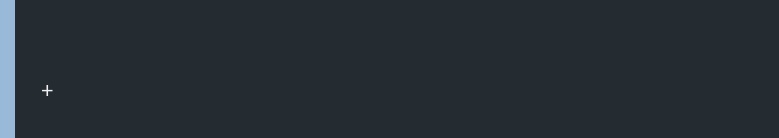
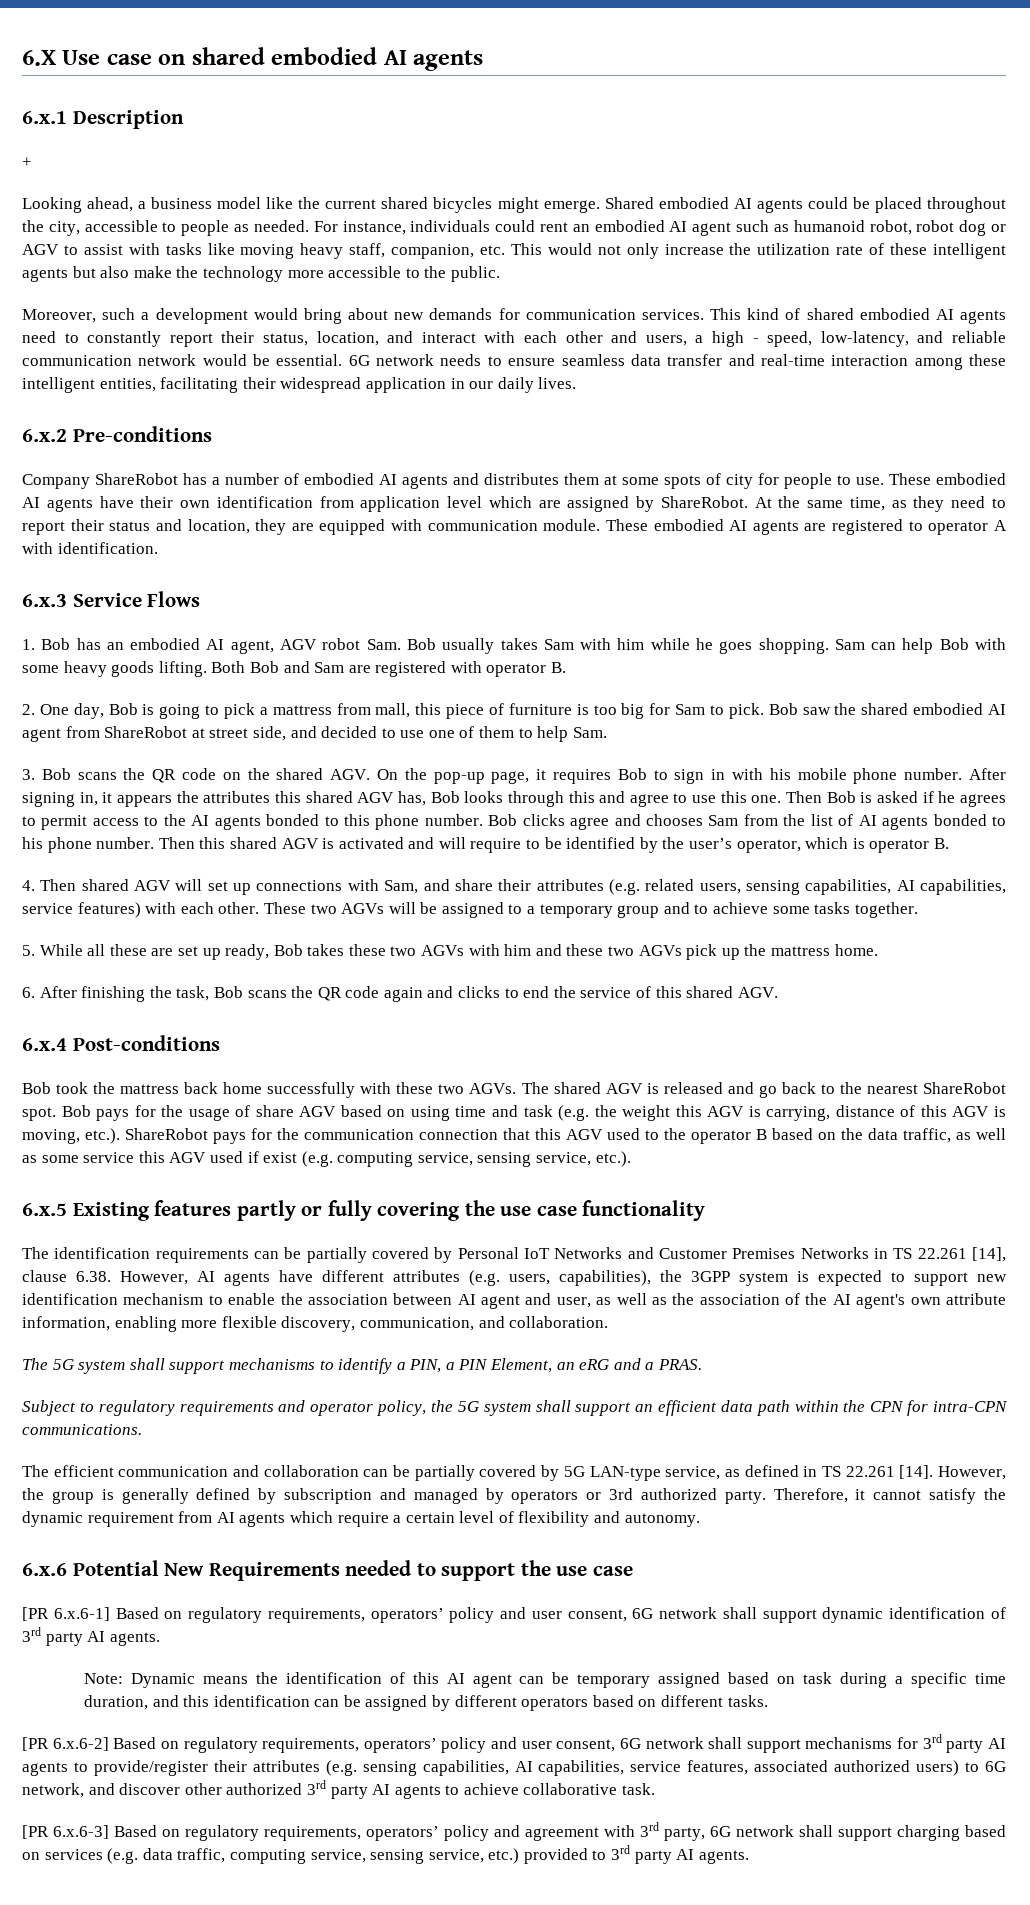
+ 6.X Use case on shared embodied AI agents
+ 6.x.1 Description
  +
+ Looking ahead, a business model like the current shared bicycles might emerge. Shared embodied AI agents could be placed throughout the city, accessible to people as needed. For instance, individuals could rent an embodied AI agent such as humanoid robot, robot dog or AGV to assist with tasks like moving heavy staff, companion, etc. This would not only increase the utilization rate of these intelligent agents but also make the technology more accessible to the public.
+ Moreover, such a development would bring about new demands for communication services. This kind of shared embodied AI agents need to constantly report their status, location, and interact with each other and users, a high - speed, low-latency, and reliable communication network would be essential. 6G network needs to ensure seamless data transfer and real-time interaction among these intelligent entities, facilitating their widespread application in our daily lives.
+ 6.x.2 Pre-conditions
+ Company ShareRobot has a number of embodied AI agents and distributes them at some spots of city for people to use. These embodied AI agents have their own identification from application level which are assigned by ShareRobot. At the same time, as they need to report their status and location, they are equipped with communication module. These embodied AI agents are registered to operator A with identification.
+ 6.x.3 Service Flows
+ 1. Bob has an embodied AI agent, AGV robot Sam. Bob usually takes Sam with him while he goes shopping. Sam can help Bob with some heavy goods lifting. Both Bob and Sam are registered with operator B.
+ 2. One day, Bob is going to pick a mattress from mall, this piece of furniture is too big for Sam to pick. Bob saw the shared embodied AI agent from ShareRobot at street side, and decided to use one of them to help Sam.
+ 3. Bob scans the QR code on the shared AGV. On the pop-up page, it requires Bob to sign in with his mobile phone number. After signing in, it appears the attributes this shared AGV has, Bob looks through this and agree to use this one. Then Bob is asked if he agrees to permit access to the AI agents bonded to this phone number. Bob clicks agree and chooses Sam from the list of AI agents bonded to his phone number. Then this shared AGV is activated and will require to be identified by the user’s operator, which is operator B.
+ 4. Then shared AGV will set up connections with Sam, and share their attributes (e.g. related users, sensing capabilities, AI capabilities, service features) with each other. These two AGVs will be assigned to a temporary group and to achieve some tasks together.
+ 5. While all these are set up ready, Bob takes these two AGVs with him and these two AGVs pick up the mattress home.
+ 6. After finishing the task, Bob scans the QR code again and clicks to end the service of this shared AGV.
+ 6.x.4 Post-conditions
+ Bob took the mattress back home successfully with these two AGVs. The shared AGV is released and go back to the nearest ShareRobot spot. Bob pays for the usage of share AGV based on using time and task (e.g. the weight this AGV is carrying, distance of this AGV is moving, etc.). ShareRobot pays for the communication connection that this AGV used to the operator B based on the data traffic, as well as some service this AGV used if exist (e.g. computing service, sensing service, etc.).
+ 6.x.5 Existing features partly or fully covering the use case functionality
+ The identification requirements can be partially covered by Personal IoT Networks and Customer Premises Networks in TS 22.261 [14], clause 6.38. However, AI agents have different attributes (e.g. users, capabilities), the 3GPP system is expected to support new identification mechanism to enable the association between AI agent and user, as well as the association of the AI agent's own attribute information, enabling more flexible discovery, communication, and collaboration.
+ The 5G system shall support mechanisms to identify a PIN, a PIN Element, an eRG and a PRAS.
+ Subject to regulatory requirements and operator policy, the 5G system shall support an efficient data path within the CPN for intra-CPN communications.
+ The efficient communication and collaboration can be partially covered by 5G LAN-type service, as defined in TS 22.261 [14]. However, the group is generally defined by subscription and managed by operators or 3rd authorized party. Therefore, it cannot satisfy the dynamic requirement from AI agents which require a certain level of flexibility and autonomy.
+ 6.x.6 Potential New Requirements needed to support the use case
+ [PR 6.x.6-1] Based on regulatory requirements, operators’ policy and user consent, 6G network shall support dynamic identification of 3rd party AI agents.
+ Note: Dynamic means the identification of this AI agent can be temporary assigned based on task during a specific time duration, and this identification can be assigned by different operators based on different tasks.
+ [PR 6.x.6-2] Based on regulatory requirements, operators’ policy and user consent, 6G network shall support mechanisms for 3rd party AI agents to provide/register their attributes (e.g. sensing capabilities, AI capabilities, service features, associated authorized users) to 6G network, and discover other authorized 3rd party AI agents to achieve collaborative task.
+ [PR 6.x.6-3] Based on regulatory requirements, operators’ policy and agreement with 3rd party, 6G network shall support charging based on services (e.g. data traffic, computing service, sensing service, etc.) provided to 3rd party AI agents.

